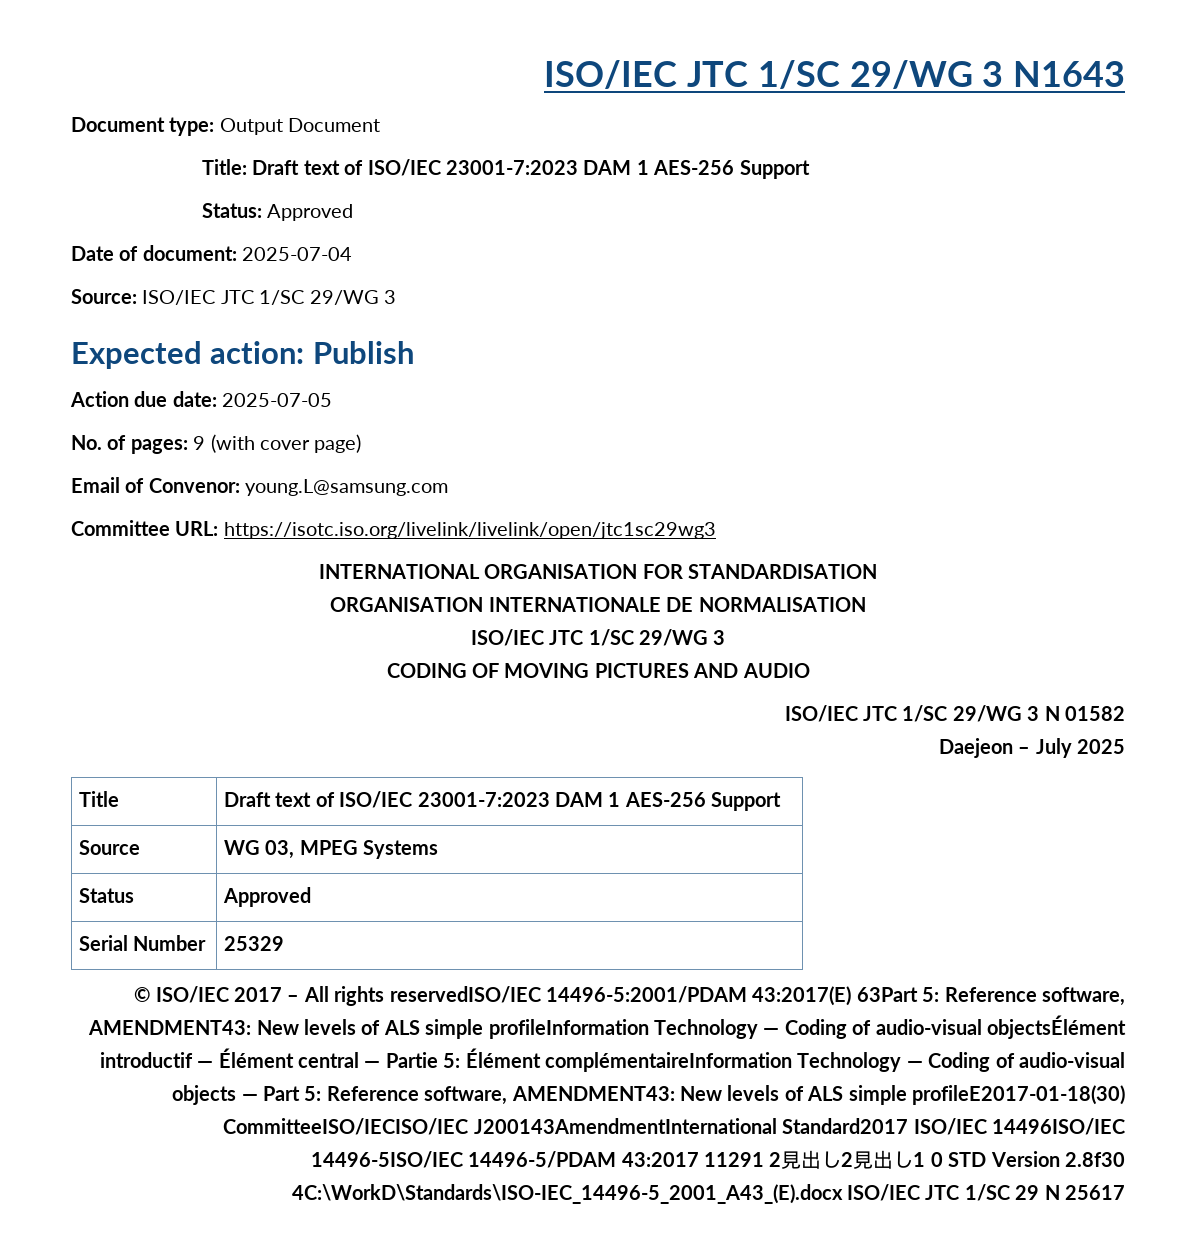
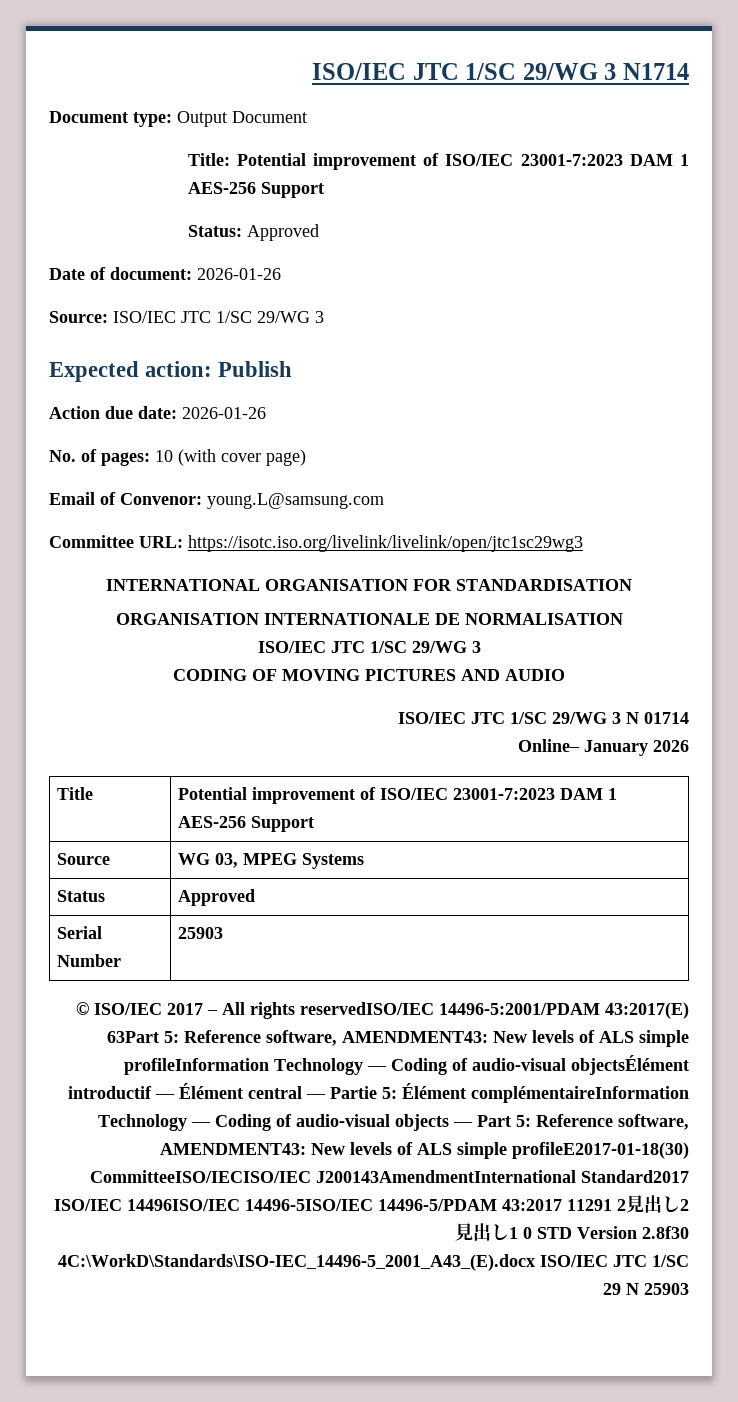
- ISO/IEC JTC 1/SC 29/WG 3 N1643
+ ISO/IEC JTC 1/SC 29/WG 3 N1714
- Title: Draft text of ISO/IEC 23001-7:2023 DAM 1 AES-256 Support
+ Title: Potential improvement of ISO/IEC 23001-7:2023 DAM 1 AES-256 Support
- Date of document: 2025-07-04
+ Date of document: 2026-01-26
- Action due date: 2025-07-05
+ Action due date: 2026-01-26
- No. of pages: 9 (with cover page)
+ No. of pages: 10 (with cover page)
- ISO/IEC JTC 1/SC 29/WG 3 N 01582
- Daejeon – July 2025
+ ISO/IEC JTC 1/SC 29/WG 3 N 01714
+ Online– January 2026
- Title | Draft text of ISO/IEC 23001-7:2023 DAM 1 AES-256 Support
+ Title | Potential improvement of ISO/IEC 23001-7:2023 DAM 1 AES-256 Support
- Serial Number | 25329
+ Serial Number | 25903
- New levels of ALS simple profileE2017-01-18(30) CommitteeISO/IECISO/IEC J200143AmendmentInternational Standard2017 ISO/IEC 14496ISO/IEC 14496-5ISO/IEC 14496-5/PDAM 43:2017 11291 2見出し2見出し1 0 STD Version 2.8f30 4C:\WorkD\Standards\ISO-IEC_14496-5_2001_A43_(E).docx ISO/IEC JTC 1/SC 29 N 25617
+ New levels of ALS simple profileE2017-01-18(30) CommitteeISO/IECISO/IEC J200143AmendmentInternational Standard2017 ISO/IEC 14496ISO/IEC 14496-5ISO/IEC 14496-5/PDAM 43:2017 11291 2見出し2見出し1 0 STD Version 2.8f30 4C:\WorkD\Standards\ISO-IEC_14496-5_2001_A43_(E).docx ISO/IEC JTC 1/SC 29 N 25903

